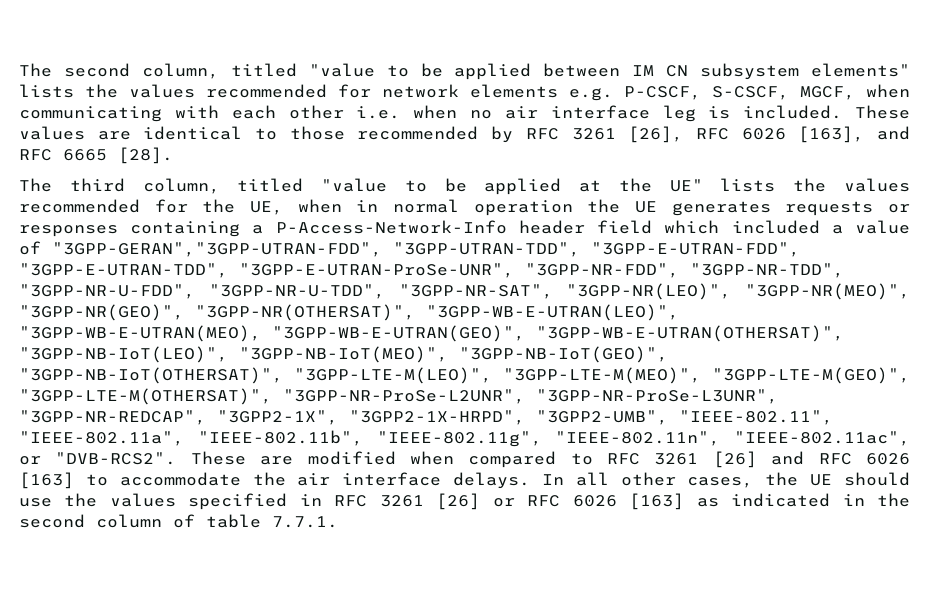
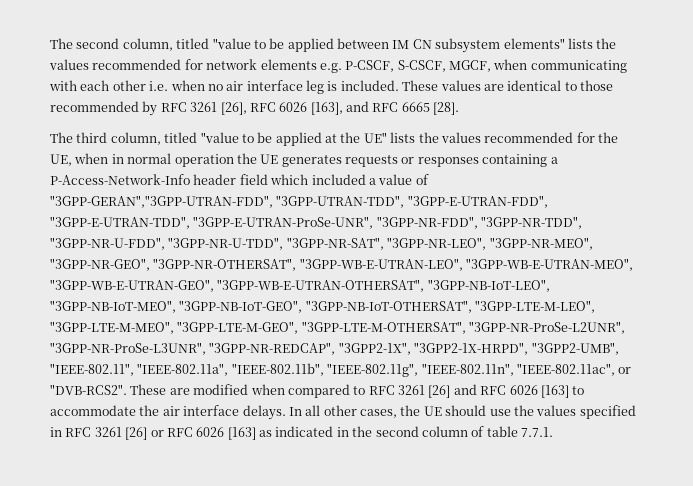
- The third column, titled "value to be applied at the UE" lists the values recommended for the UE, when in normal operation the UE generates requests or responses containing a P-Access-Network-Info header field which included a value of "3GPP-GERAN","3GPP-UTRAN-FDD", "3GPP-UTRAN-TDD", "3GPP-E-UTRAN-FDD", "3GPP-E-UTRAN-TDD", "3GPP-E-UTRAN-ProSe-UNR", "3GPP-NR-FDD", "3GPP-NR-TDD", "3GPP-NR-U-FDD", "3GPP-NR-U-TDD", "3GPP-NR-SAT", "3GPP-NR(LEO)", "3GPP-NR(MEO)", "3GPP-NR(GEO)", "3GPP-NR(OTHERSAT)", "3GPP-WB-E-UTRAN(LEO)", "3GPP-WB-E-UTRAN(MEO), "3GPP-WB-E-UTRAN(GEO)", "3GPP-WB-E-UTRAN(OTHERSAT)", "3GPP-NB-IoT(LEO)", "3GPP-NB-IoT(MEO)", "3GPP-NB-IoT(GEO)", "3GPP-NB-IoT(OTHERSAT)", "3GPP-LTE-M(LEO)", "3GPP-LTE-M(MEO)", "3GPP-LTE-M(GEO)", "3GPP-LTE-M(OTHERSAT)", "3GPP-NR-ProSe-L2UNR", "3GPP-NR-ProSe-L3UNR", "3GPP-NR-REDCAP", "3GPP2-1X", "3GPP2-1X-HRPD", "3GPP2-UMB", "IEEE-802.11", "IEEE-802.11a", "IEEE-802.11b", "IEEE-802.11g", "IEEE-802.11n", "IEEE-802.11ac", or "DVB-RCS2".
+ The third column, titled "value to be applied at the UE" lists the values recommended for the UE, when in normal operation the UE generates requests or responses containing a P-Access-Network-Info header field which included a value of "3GPP-GERAN","3GPP-UTRAN-FDD", "3GPP-UTRAN-TDD", "3GPP-E-UTRAN-FDD", "3GPP-E-UTRAN-TDD", "3GPP-E-UTRAN-ProSe-UNR", "3GPP-NR-FDD", "3GPP-NR-TDD", "3GPP-NR-U-FDD", "3GPP-NR-U-TDD", "3GPP-NR-SAT", "3GPP-NR-LEO", "3GPP-NR-MEO", "3GPP-NR-GEO", "3GPP-NR-OTHERSAT", "3GPP-WB-E-UTRAN-LEO", "3GPP-WB-E-UTRAN-MEO", "3GPP-WB-E-UTRAN-GEO", "3GPP-WB-E-UTRAN-OTHERSAT", "3GPP-NB-IoT-LEO", "3GPP-NB-IoT-MEO", "3GPP-NB-IoT-GEO", "3GPP-NB-IoT-OTHERSAT", "3GPP-LTE-M-LEO", "3GPP-LTE-M-MEO", "3GPP-LTE-M-GEO", "3GPP-LTE-M-OTHERSAT", "3GPP-NR-ProSe-L2UNR", "3GPP-NR-ProSe-L3UNR", "3GPP-NR-REDCAP", "3GPP2-1X", "3GPP2-1X-HRPD", "3GPP2-UMB", "IEEE-802.11", "IEEE-802.11a", "IEEE-802.11b", "IEEE-802.11g", "IEEE-802.11n", "IEEE-802.11ac", or "DVB-RCS2".

